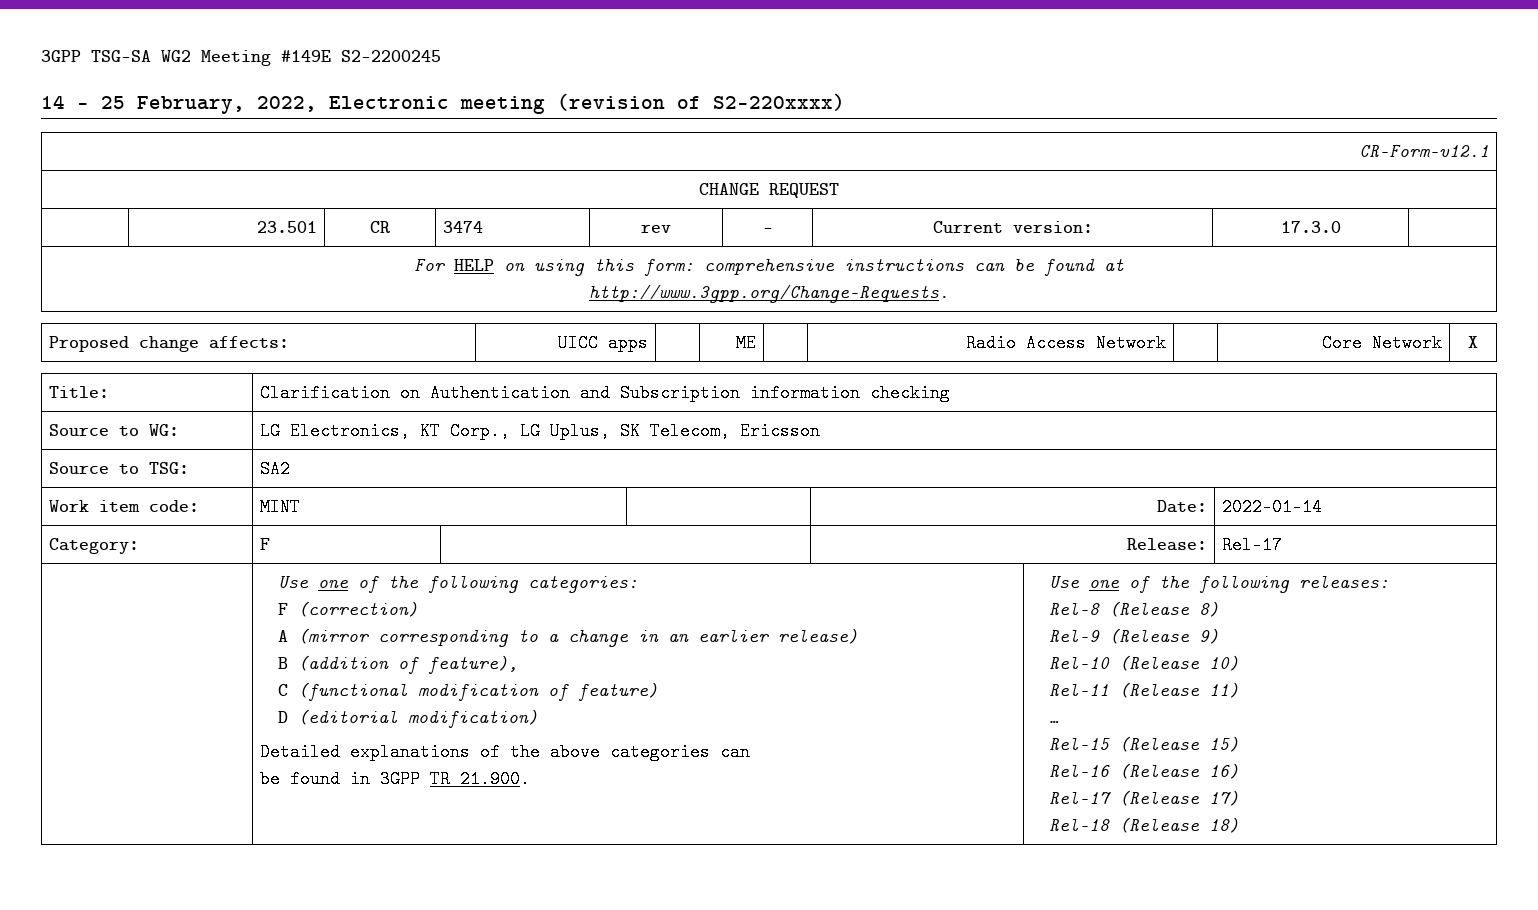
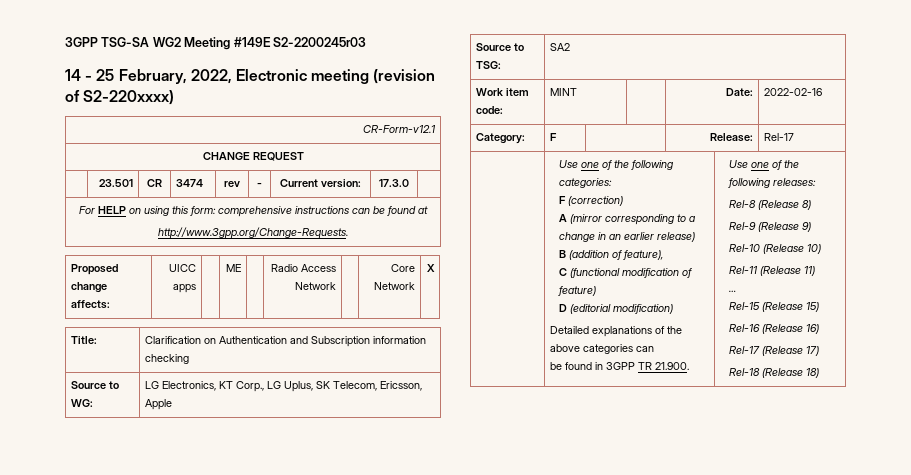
- 3GPP TSG-SA WG2 Meeting #149E S2-2200245
+ 3GPP TSG-SA WG2 Meeting #149E S2-2200245r03
- Source to WG: | LG Electronics, KT Corp., LG Uplus, SK Telecom, Ericsson
+ Source to WG: | LG Electronics, KT Corp., LG Uplus, SK Telecom, Ericsson, Apple
- Work item code: | MINT | | Date: | 2022-01-14
+ Work item code: | MINT | | Date: | 2022-02-16

